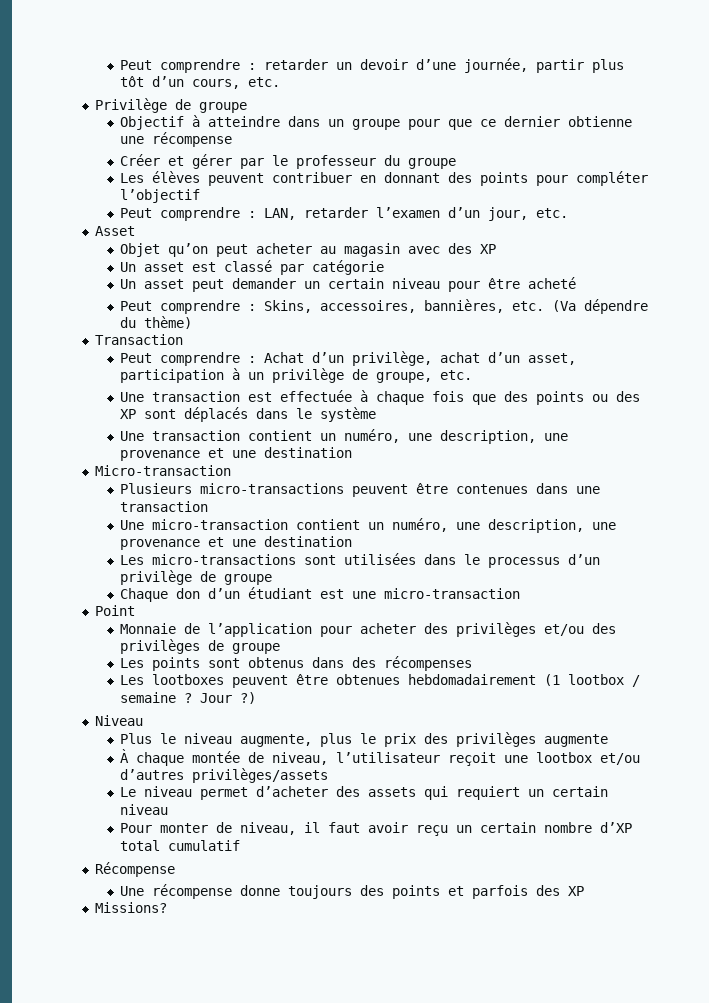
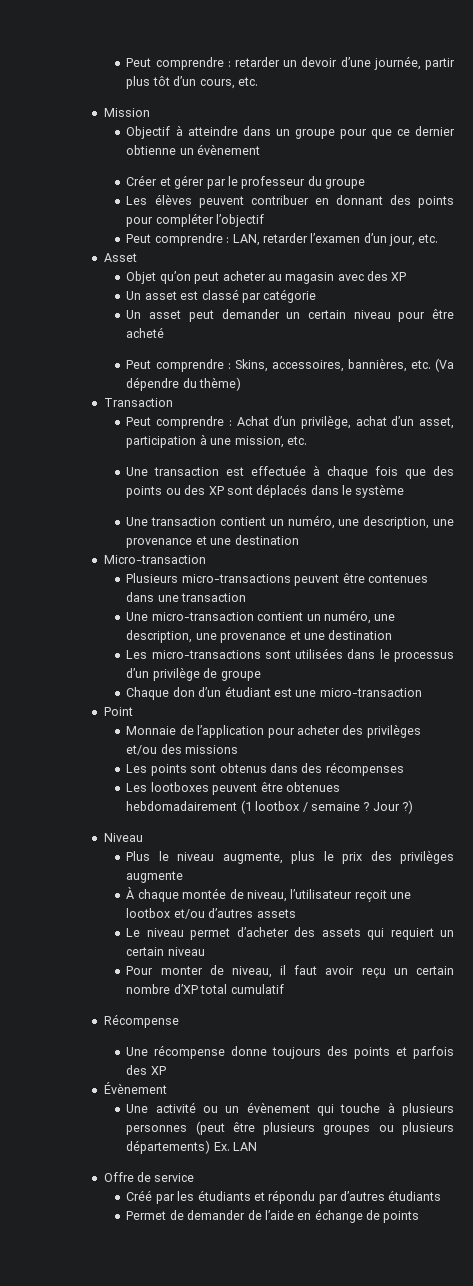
- Privilège de groupe
+ Mission
- Objectif à atteindre dans un groupe pour que ce dernier obtienne une récompense
+ Objectif à atteindre dans un groupe pour que ce dernier obtienne un évènement
- Peut comprendre : Achat d’un privilège, achat d’un asset, participation à un privilège de groupe, etc.
+ Peut comprendre : Achat d’un privilège, achat d’un asset, participation à une mission, etc.
- Monnaie de l’application pour acheter des privilèges et/ou des privilèges de groupe
+ Monnaie de l’application pour acheter des privilèges et/ou des missions
- À chaque montée de niveau, l’utilisateur reçoit une lootbox et/ou d’autres privilèges/assets
+ À chaque montée de niveau, l’utilisateur reçoit une lootbox et/ou d’autres assets
- Missions?
+ Évènement
+ Une activité ou un évènement qui touche à plusieurs personnes (peut être plusieurs groupes ou plusieurs départements) Ex. LAN
+ Offre de service
+ Créé par les étudiants et répondu par d’autres étudiants
+ Permet de demander de l’aide en échange de points

